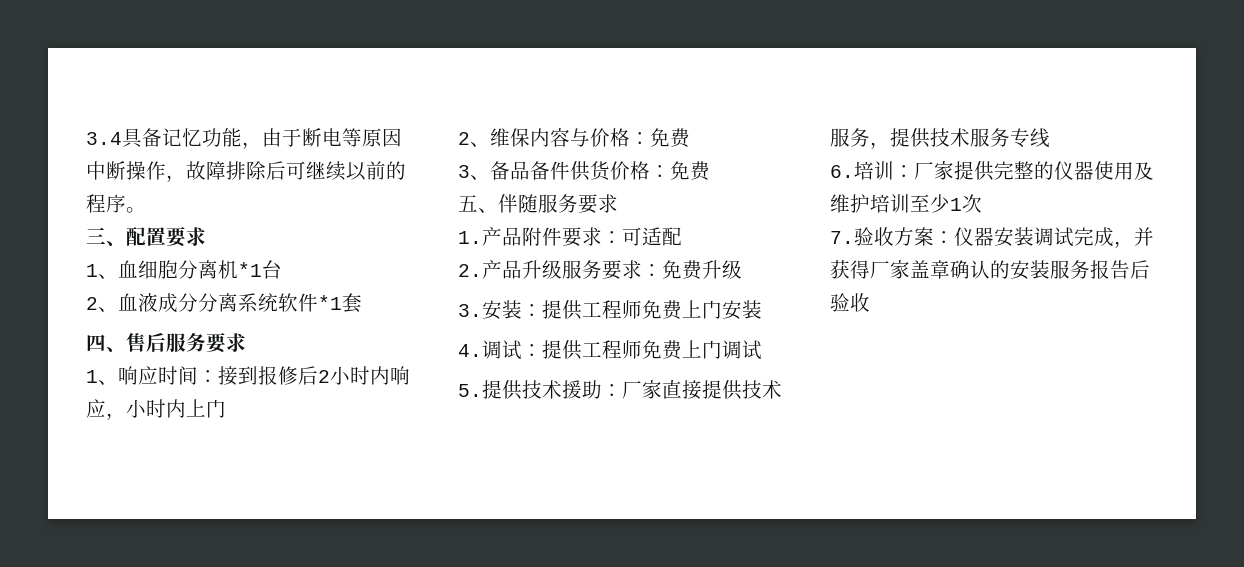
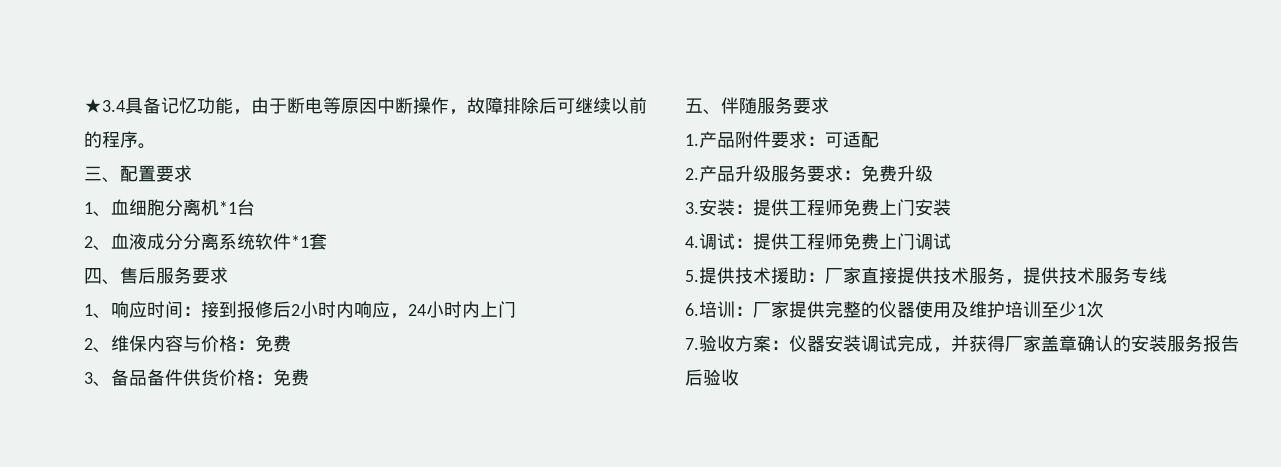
- 3.4具备记忆功能，由于断电等原因中断操作，故障排除后可继续以前的程序。
+ ★3.4具备记忆功能，由于断电等原因中断操作，故障排除后可继续以前的程序。
- 1、响应时间：接到报修后2小时内响应，小时内上门
+ 1、响应时间：接到报修后2小时内响应，24小时内上门

